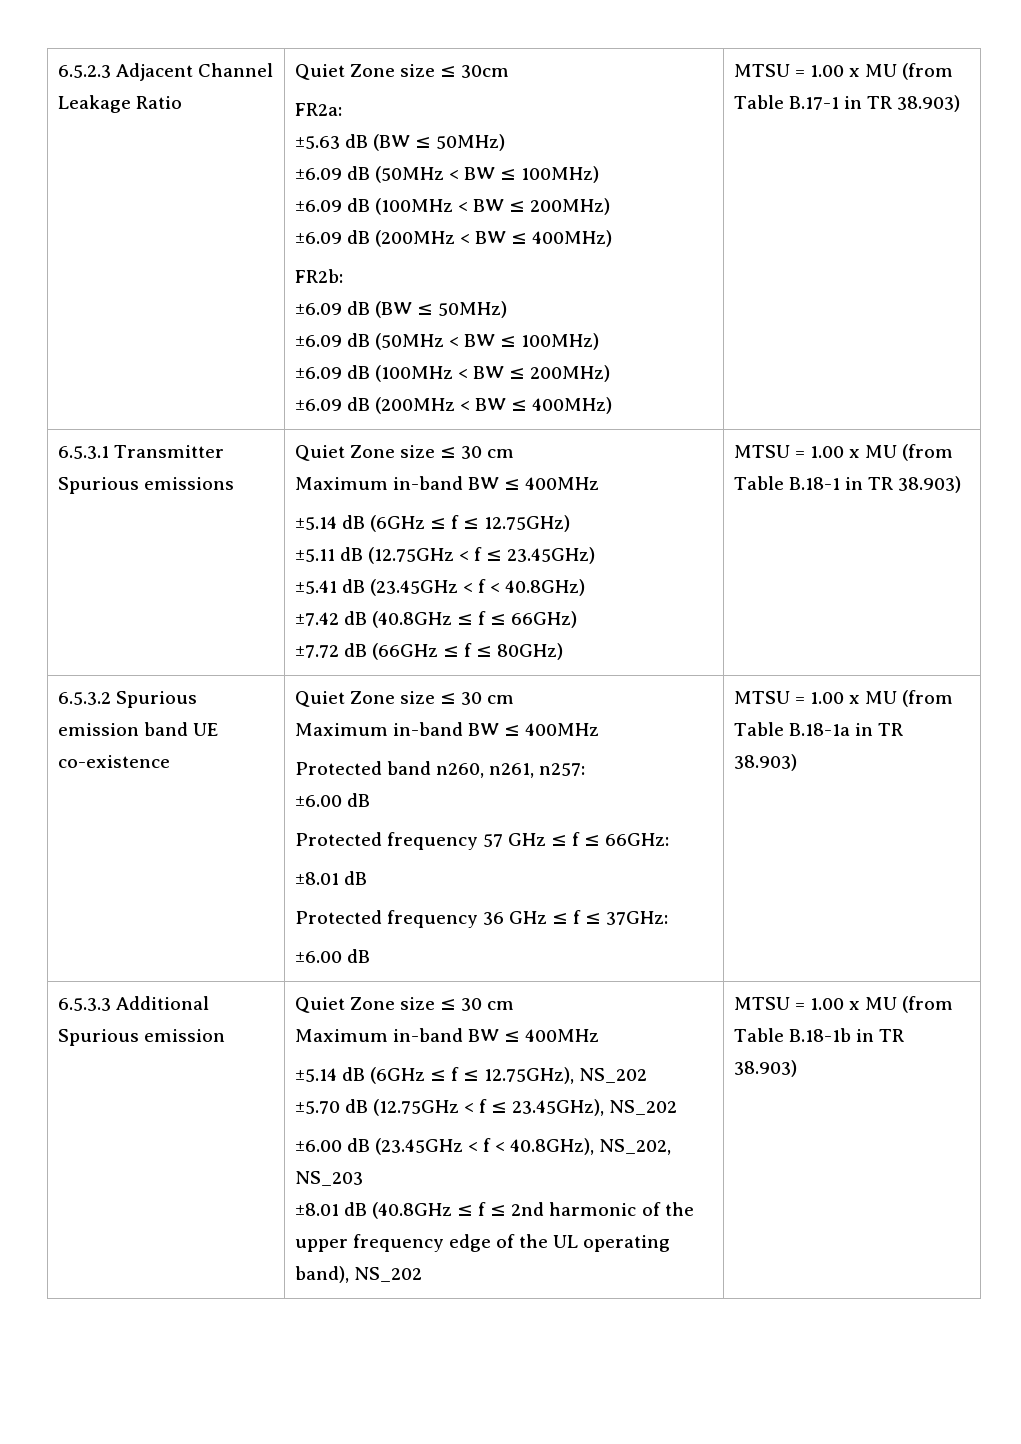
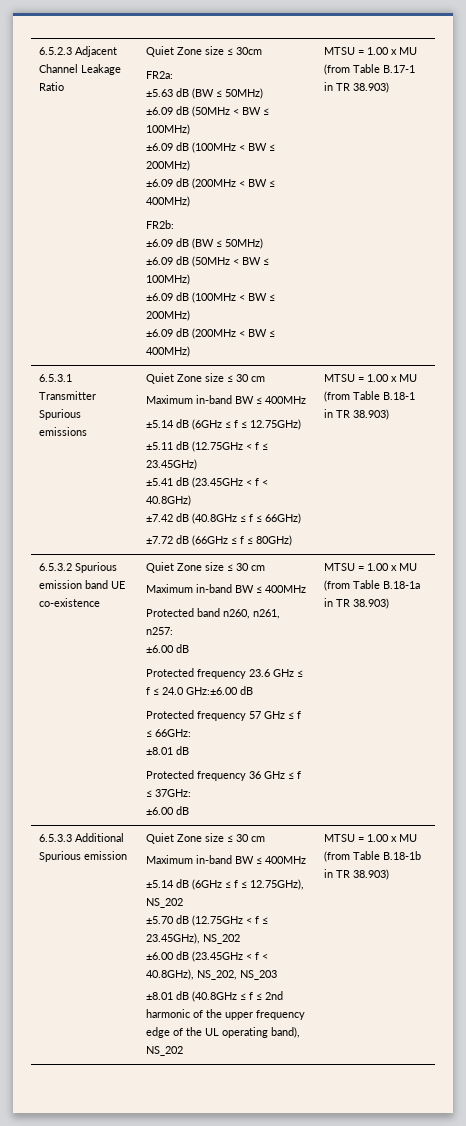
+ Protected frequency 23.6 GHz ≤ f ≤ 24.0 GHz:±6.00 dB

